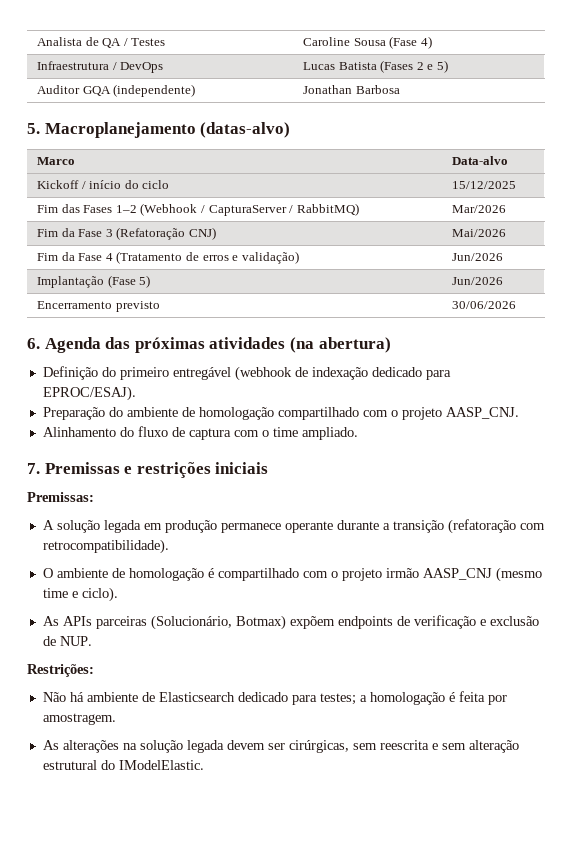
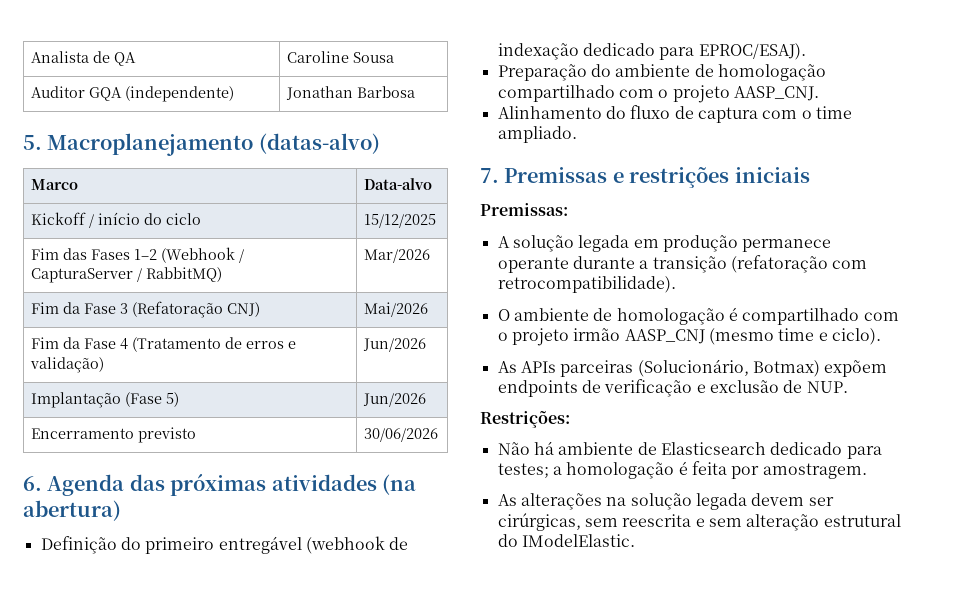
- Analista de QA / Testes | Caroline Sousa (Fase 4)
- Infraestrutura / DevOps | Lucas Batista (Fases 2 e 5)
+ Analista de QA | Caroline Sousa

